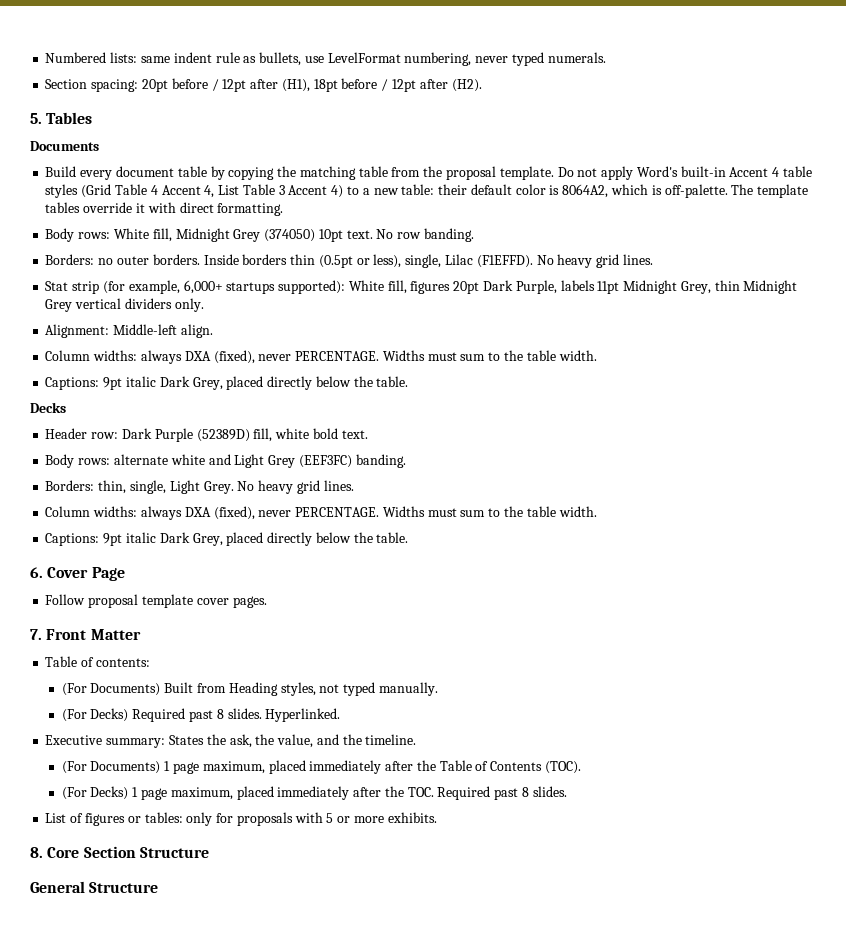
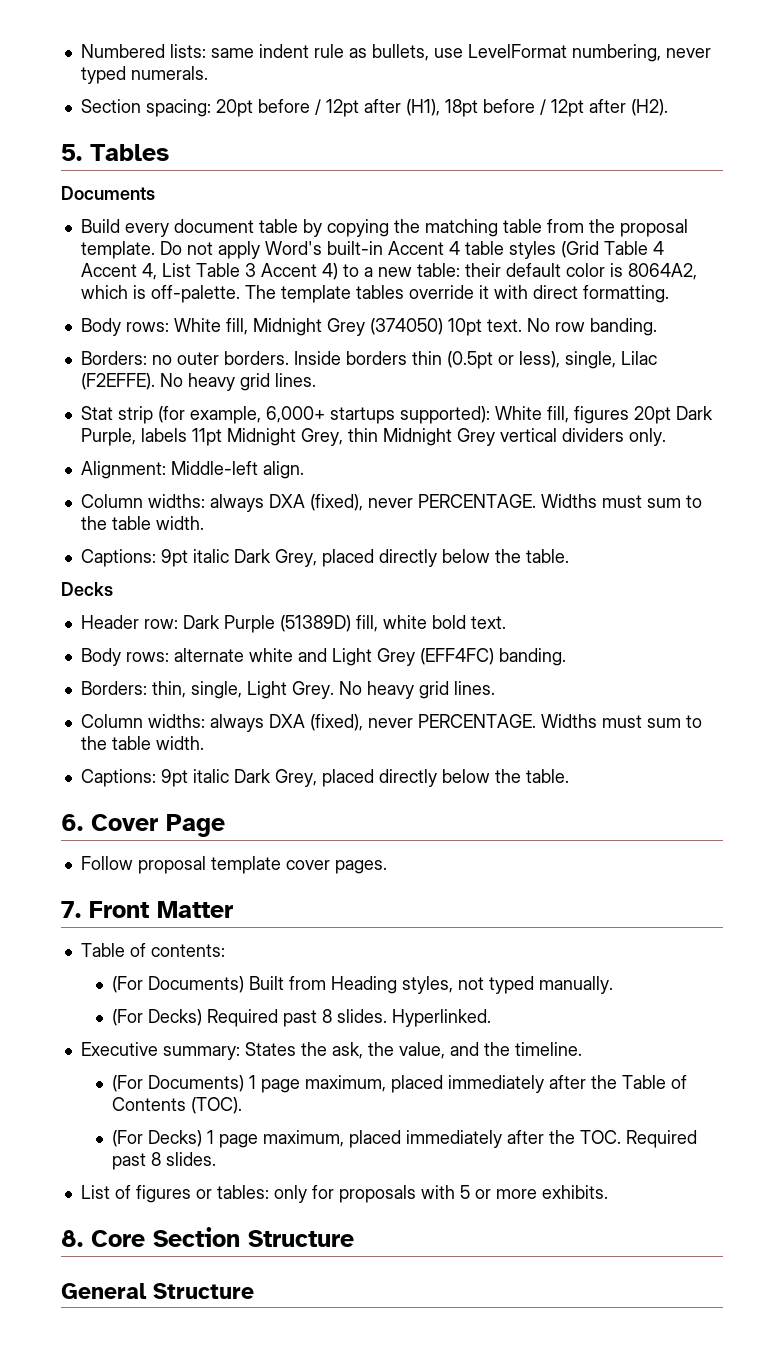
- Inside borders thin (0.5pt or less), single, Lilac (F1EFFD).
+ Inside borders thin (0.5pt or less), single, Lilac (F2EFFE).
- Header row: Dark Purple (52389D) fill, white bold text.
+ Header row: Dark Purple (51389D) fill, white bold text.
- Body rows: alternate white and Light Grey (EEF3FC) banding.
+ Body rows: alternate white and Light Grey (EFF4FC) banding.

